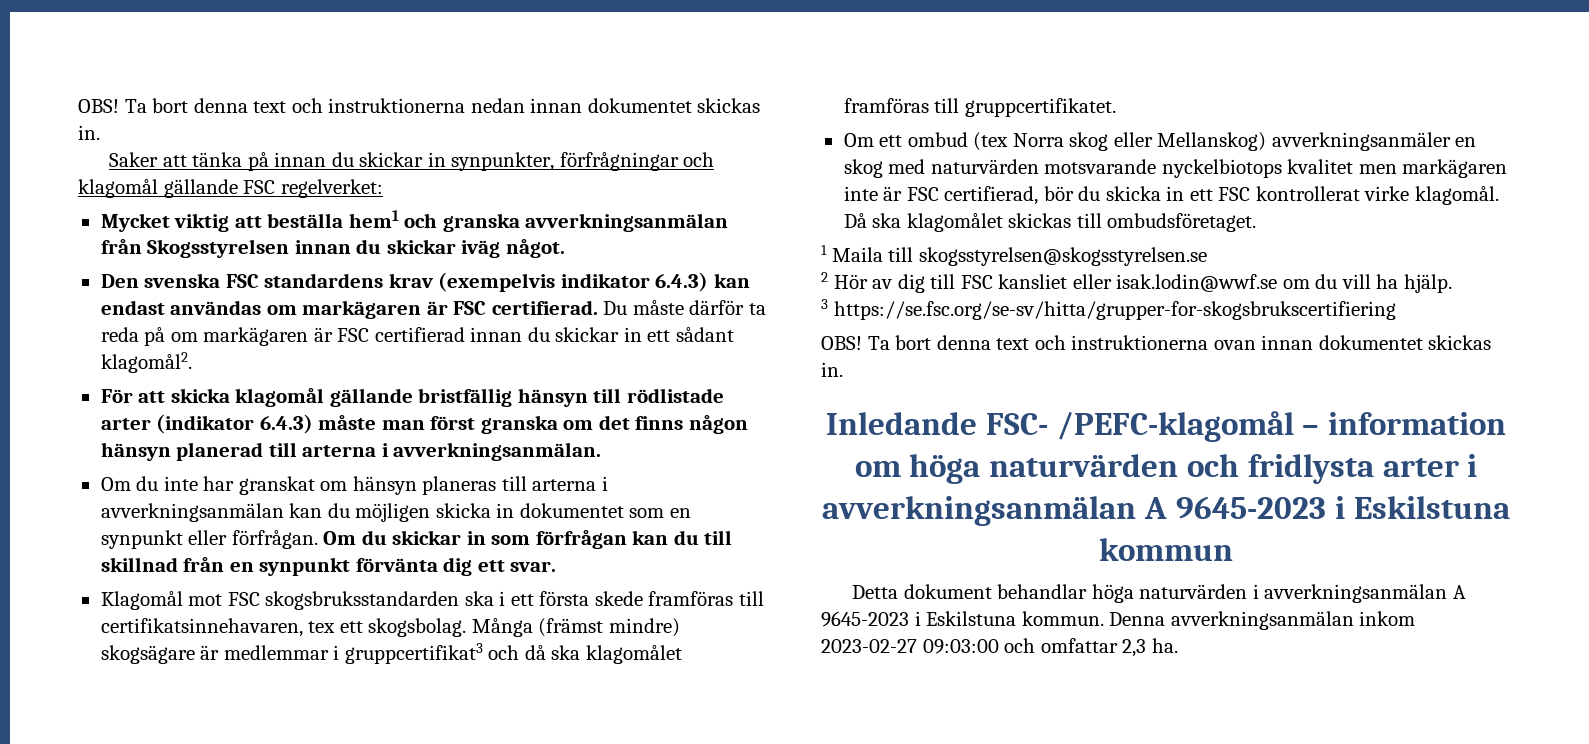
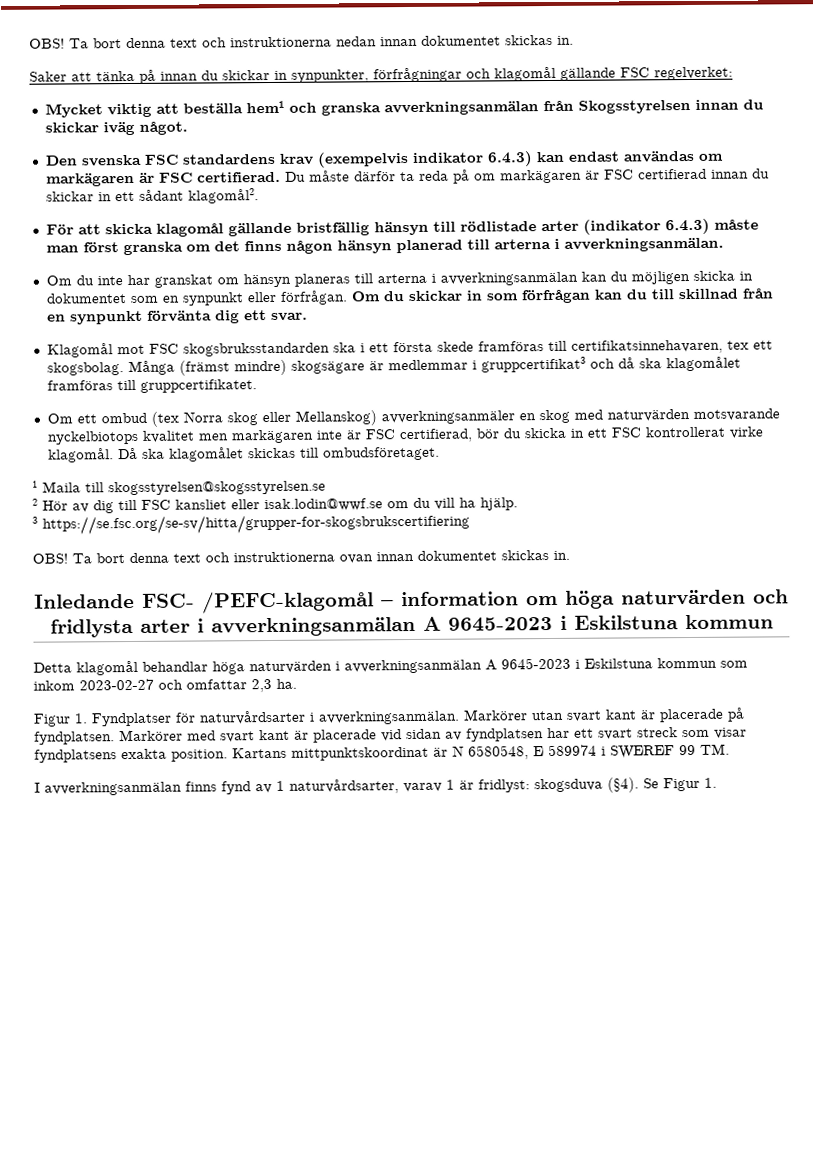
- Detta dokument behandlar höga naturvärden i avverkningsanmälan A 9645-2023 i Eskilstuna kommun. Denna avverkningsanmälan inkom 2023-02-27 09:03:00 och omfattar 2,3 ha.
+ Detta klagomål behandlar höga naturvärden i avverkningsanmälan A 9645-2023 i Eskilstuna kommun som inkom 2023-02-27 och omfattar 2,3 ha.
+ Figur 1. Fyndplatser för naturvårdsarter i avverkningsanmälan. Markörer utan svart kant är placerade på fyndplatsen. Markörer med svart kant är placerade vid sidan av fyndplatsen har ett svart streck som visar fyndplatsens exakta position. Kartans mittpunktskoordinat är N 6580548, E 589974 i SWEREF 99 TM.
+ I avverkningsanmälan finns fynd av 1 naturvårdsarter, varav 1 är fridlyst: skogsduva (§4). Se Figur 1.

